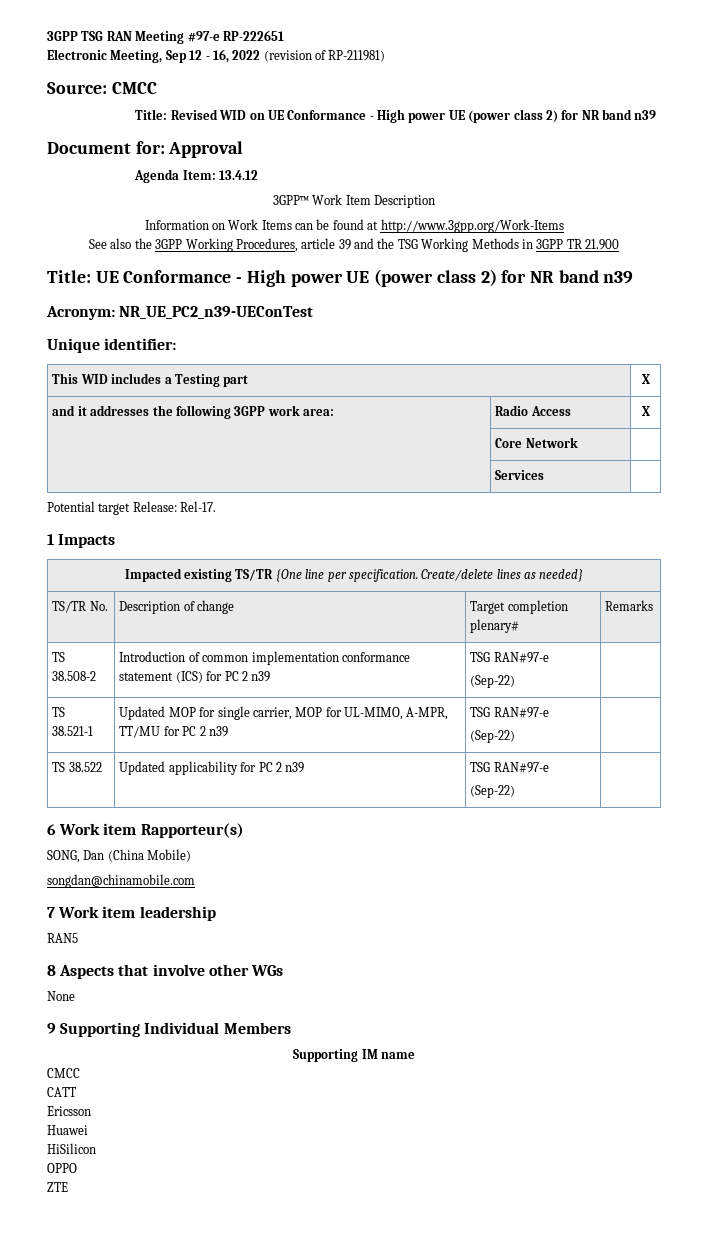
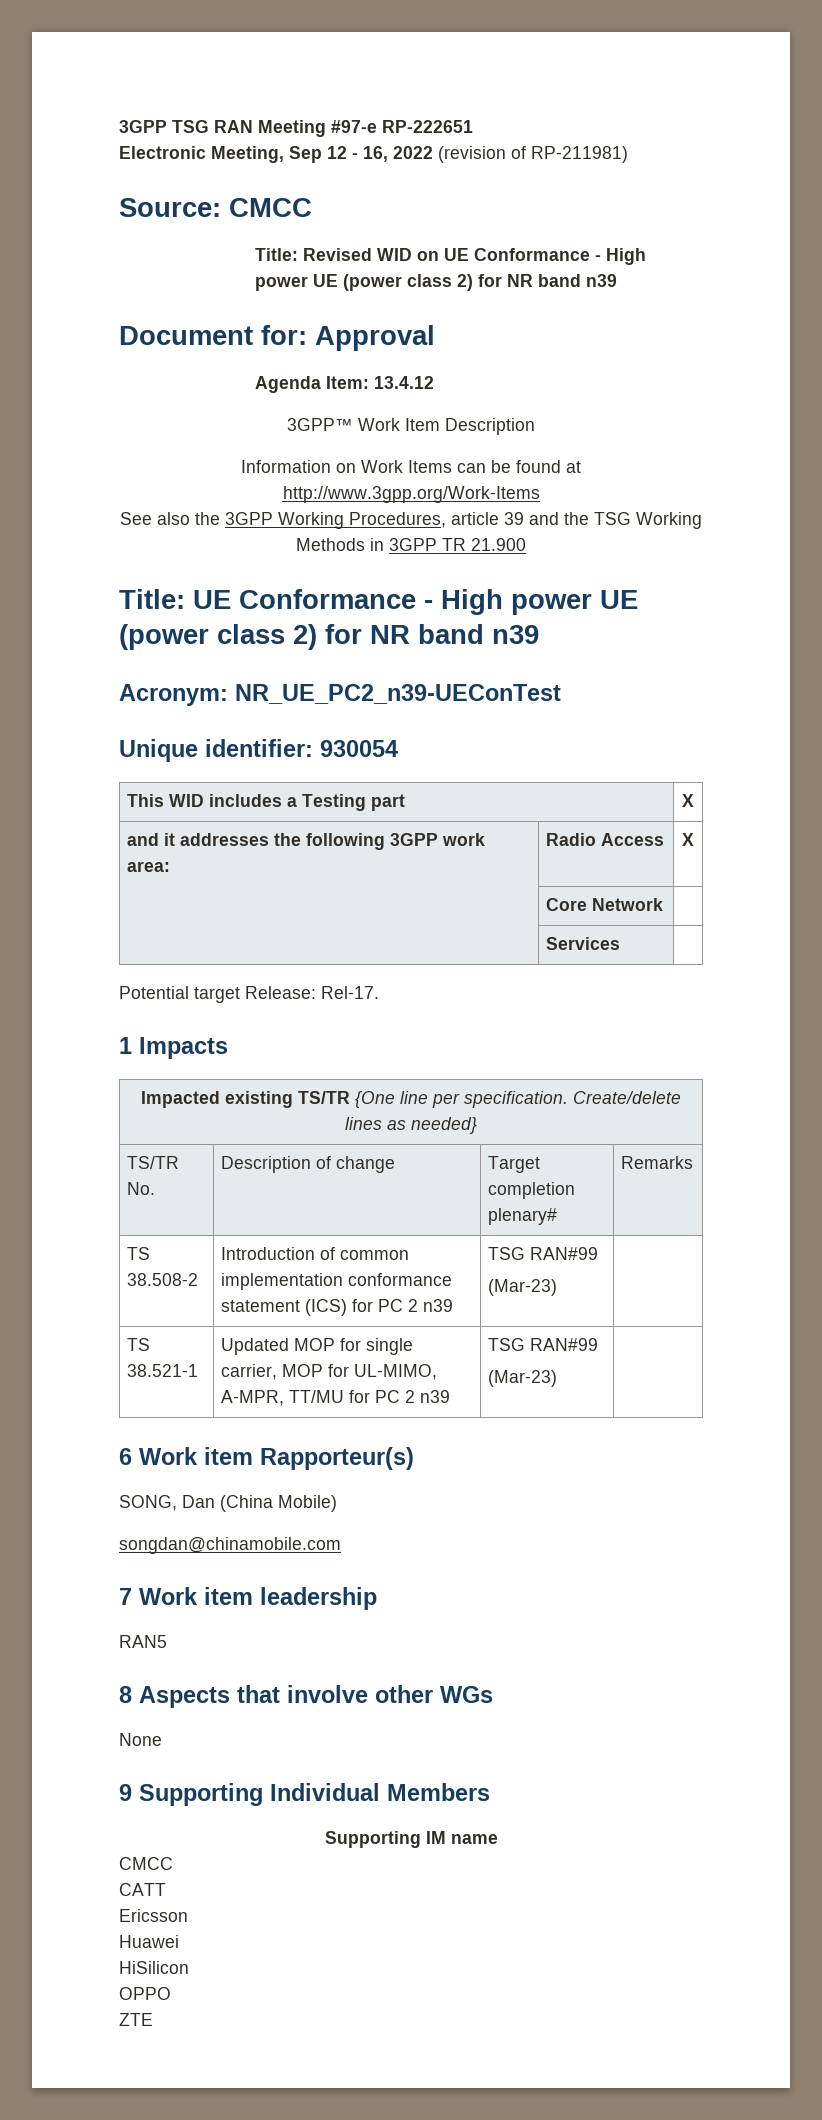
- Unique identifier:
+ Unique identifier: 930054
- TS 38.508-2 | Introduction of common implementation conformance statement (ICS) for PC 2 n39 | TSG RAN#97-e
- (Sep-22) |
+ TS 38.508-2 | Introduction of common implementation conformance statement (ICS) for PC 2 n39 | TSG RAN#99
+ (Mar-23) |
- TS 38.521-1 | Updated MOP for single carrier, MOP for UL-MIMO, A-MPR, TT/MU for PC 2 n39 | TSG RAN#97-e
- (Sep-22) |
- TS 38.522 | Updated applicability for PC 2 n39 | TSG RAN#97-e
- (Sep-22) |
+ TS 38.521-1 | Updated MOP for single carrier, MOP for UL-MIMO, A-MPR, TT/MU for PC 2 n39 | TSG RAN#99
+ (Mar-23) |

